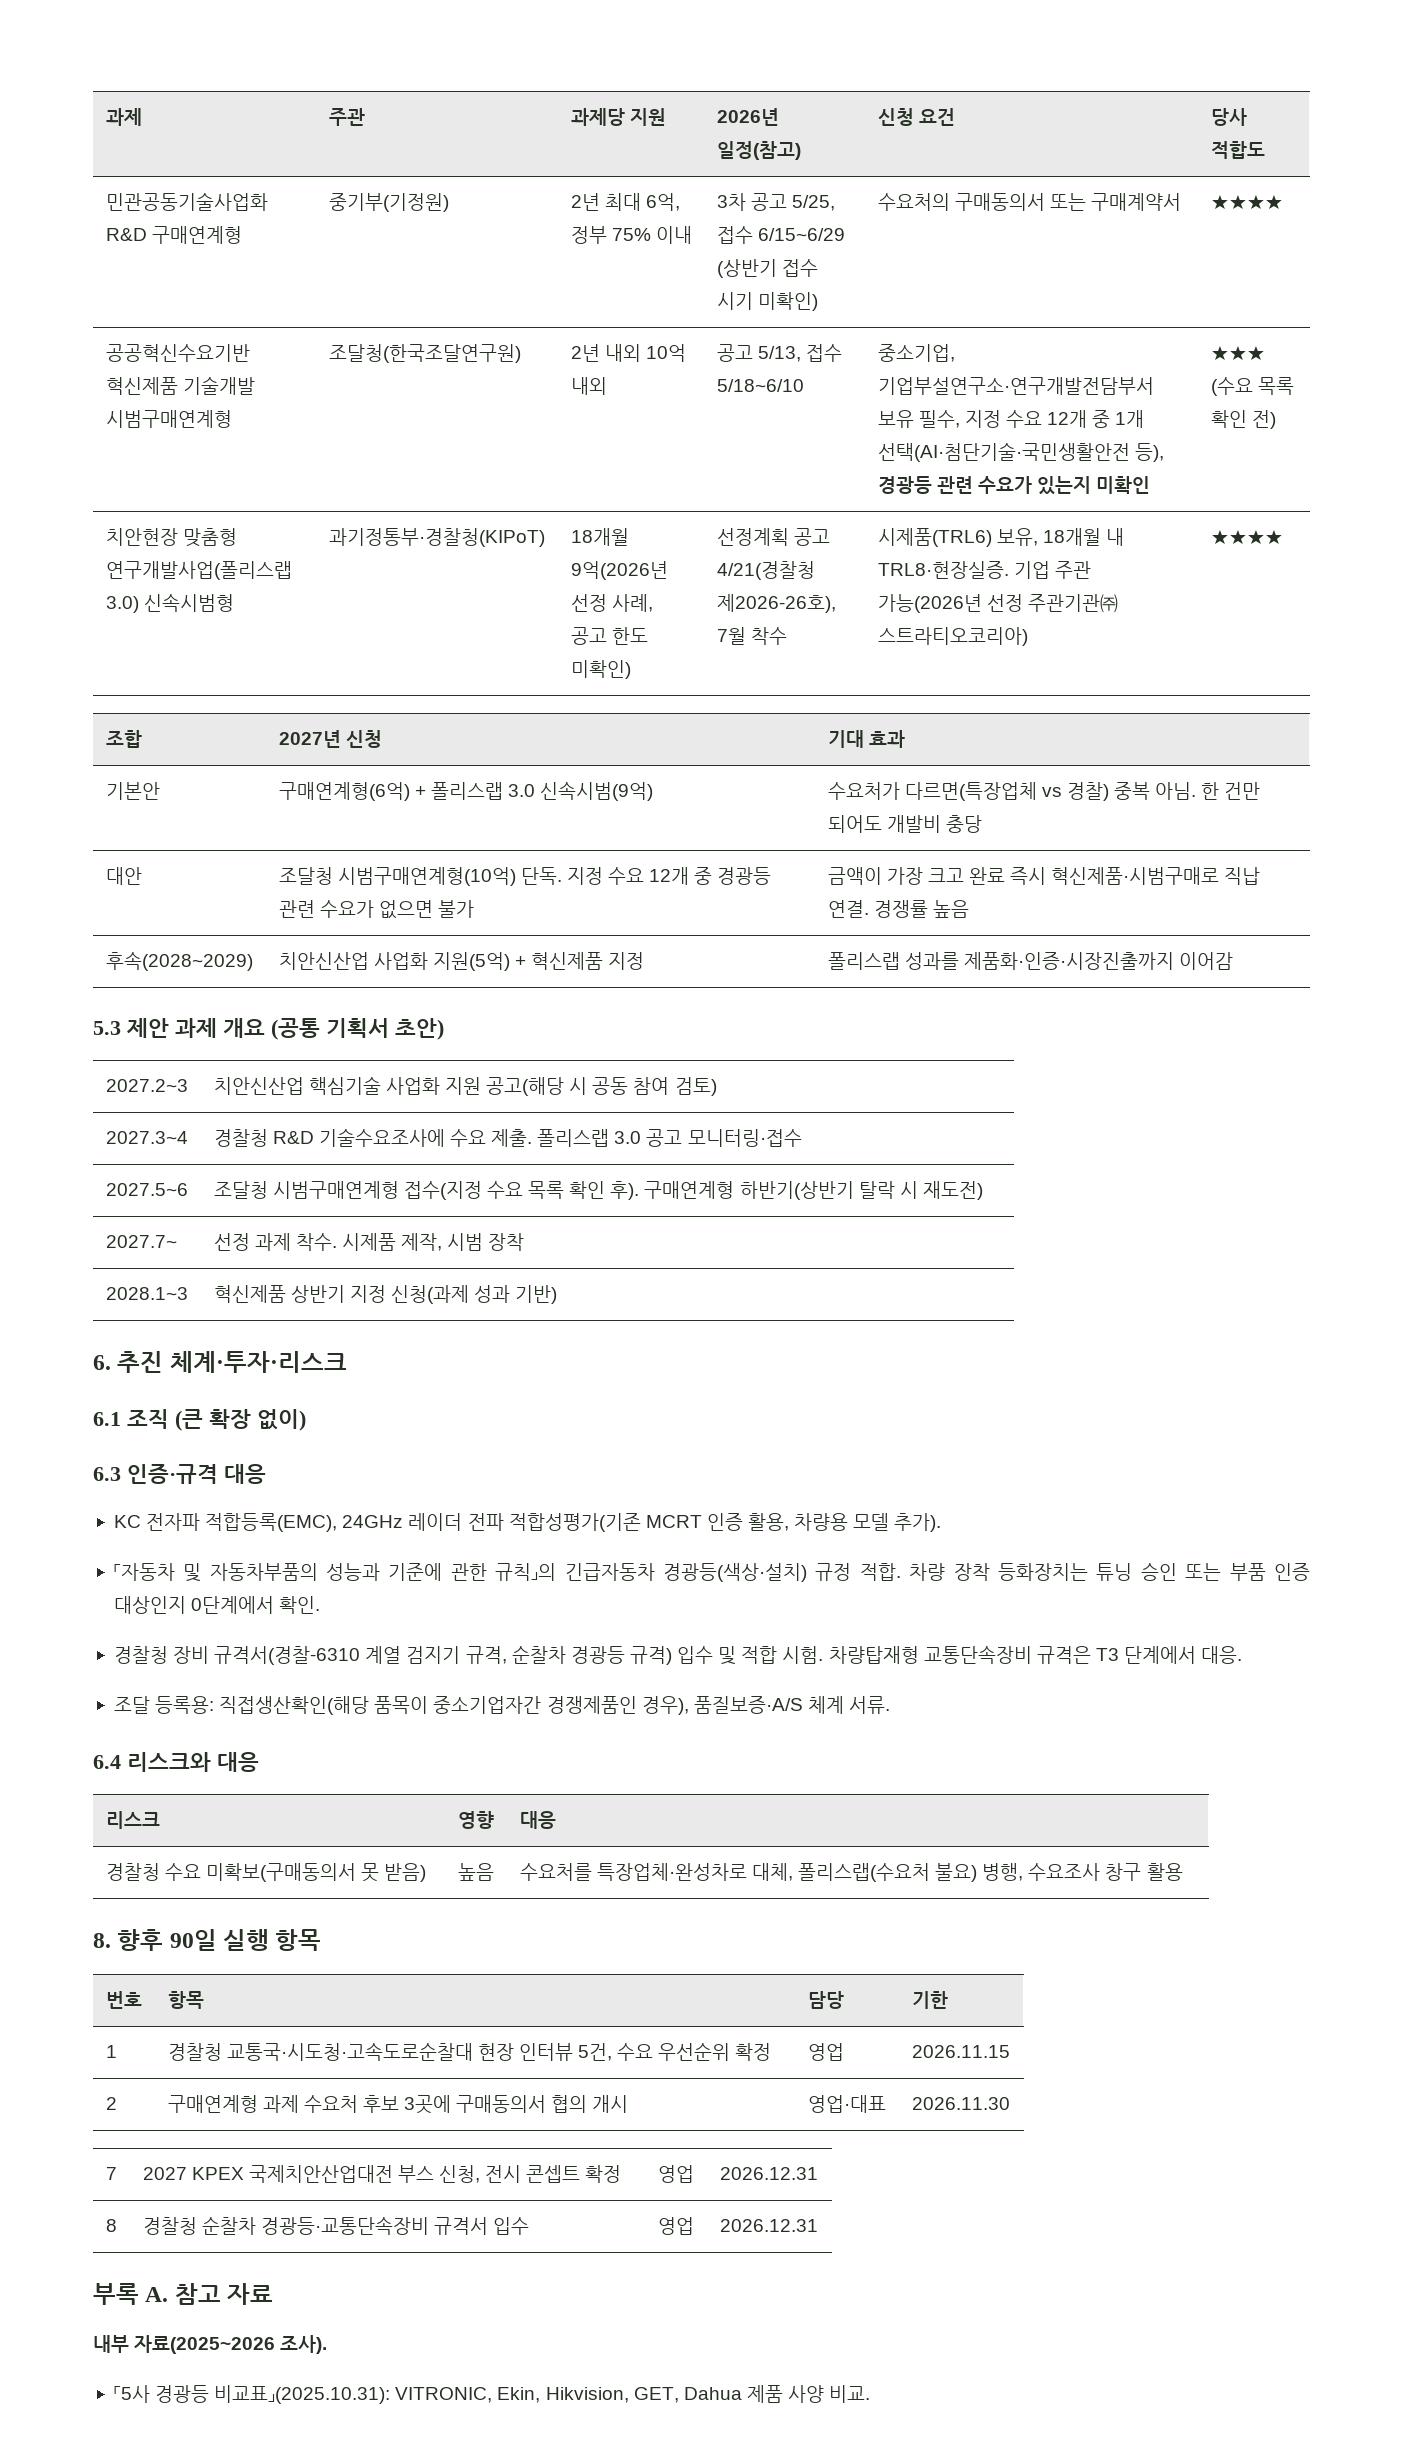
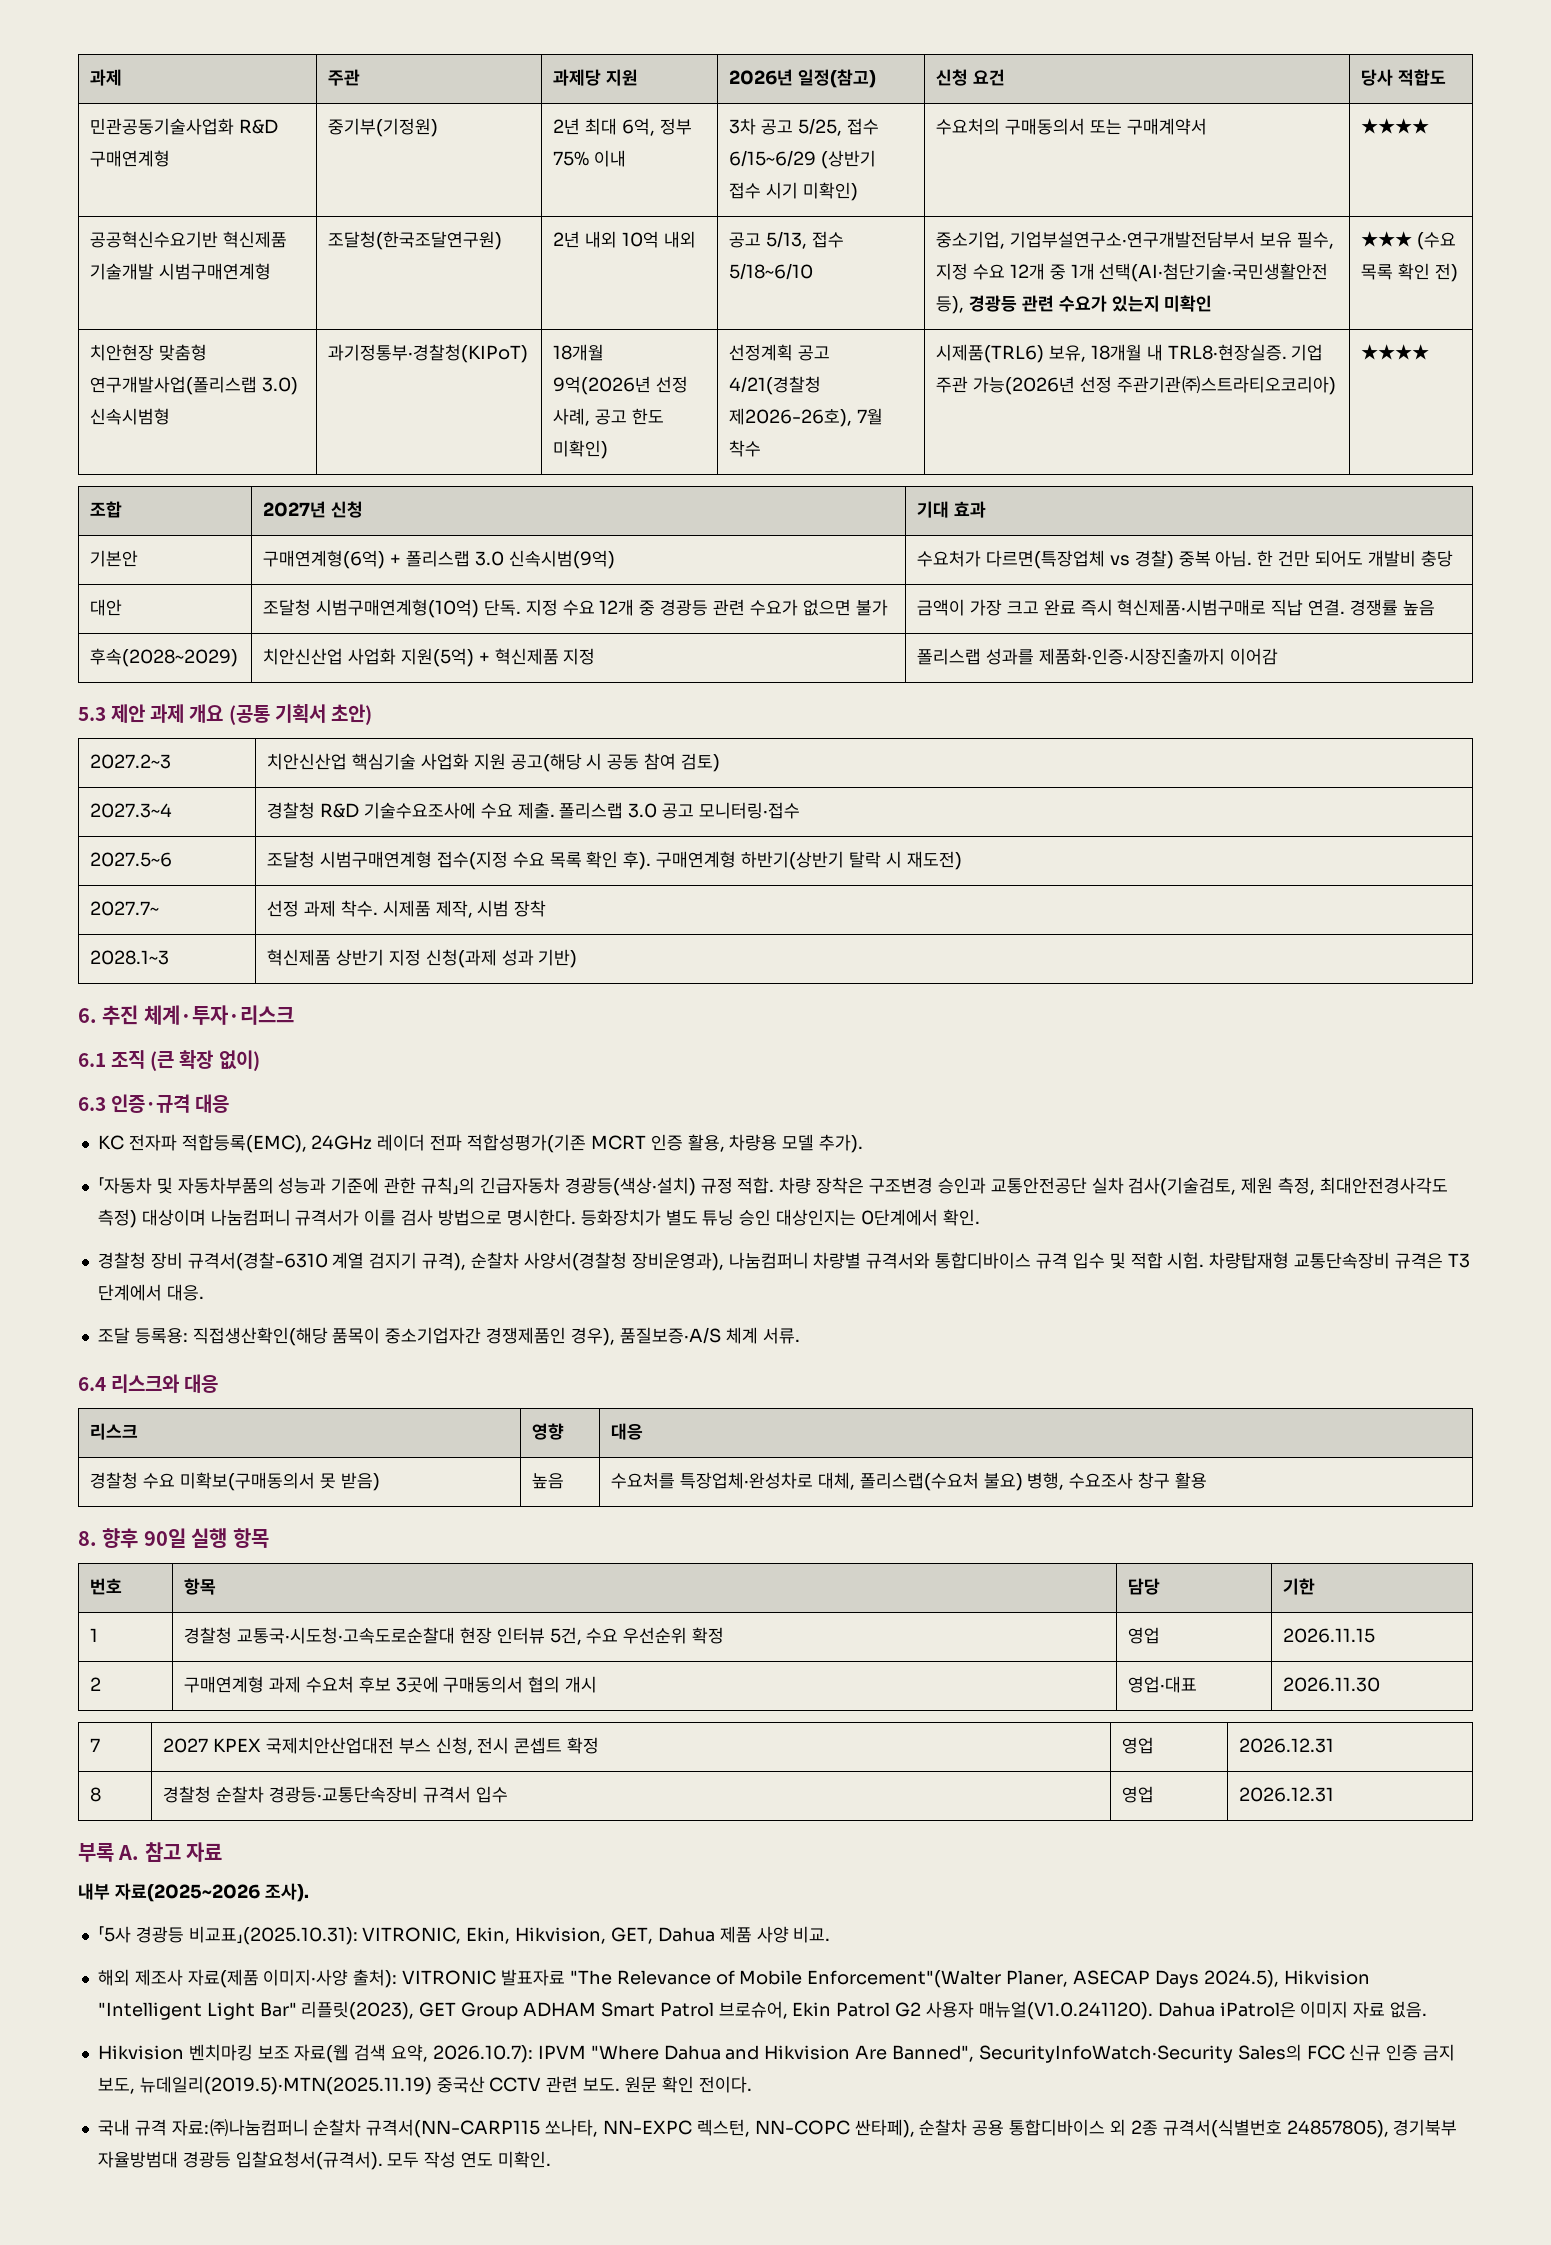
- 차량 장착 등화장치는 튜닝 승인 또는 부품 인증 대상인지 0단계에서 확인.
+ 차량 장착은 구조변경 승인과 교통안전공단 실차 검사(기술검토, 제원 측정, 최대안전경사각도 측정) 대상이며 나눔컴퍼니 규격서가 이를 검사 방법으로 명시한다. 등화장치가 별도 튜닝 승인 대상인지는 0단계에서 확인.
- 경찰청 장비 규격서(경찰-6310 계열 검지기 규격, 순찰차 경광등 규격) 입수 및 적합 시험.
+ 경찰청 장비 규격서(경찰-6310 계열 검지기 규격), 순찰차 사양서(경찰청 장비운영과), 나눔컴퍼니 차량별 규격서와 통합디바이스 규격 입수 및 적합 시험.
+ 해외 제조사 자료(제품 이미지·사양 출처): VITRONIC 발표자료 "The Relevance of Mobile Enforcement"(Walter Planer, ASECAP Days 2024.5), Hikvision "Intelligent Light Bar" 리플릿(2023), GET Group ADHAM Smart Patrol 브로슈어, Ekin Patrol G2 사용자 매뉴얼(V1.0.241120). Dahua iPatrol은 이미지 자료 없음.
+ Hikvision 벤치마킹 보조 자료(웹 검색 요약, 2026.10.7): IPVM "Where Dahua and Hikvision Are Banned", SecurityInfoWatch·Security Sales의 FCC 신규 인증 금지 보도, 뉴데일리(2019.5)·MTN(2025.11.19) 중국산 CCTV 관련 보도. 원문 확인 전이다.
+ 국내 규격 자료:㈜나눔컴퍼니 순찰차 규격서(NN-CARP115 쏘나타, NN-EXPC 렉스턴, NN-COPC 싼타페), 순찰차 공용 통합디바이스 외 2종 규격서(식별번호 24857805), 경기북부 자율방범대 경광등 입찰요청서(규격서). 모두 작성 연도 미확인.

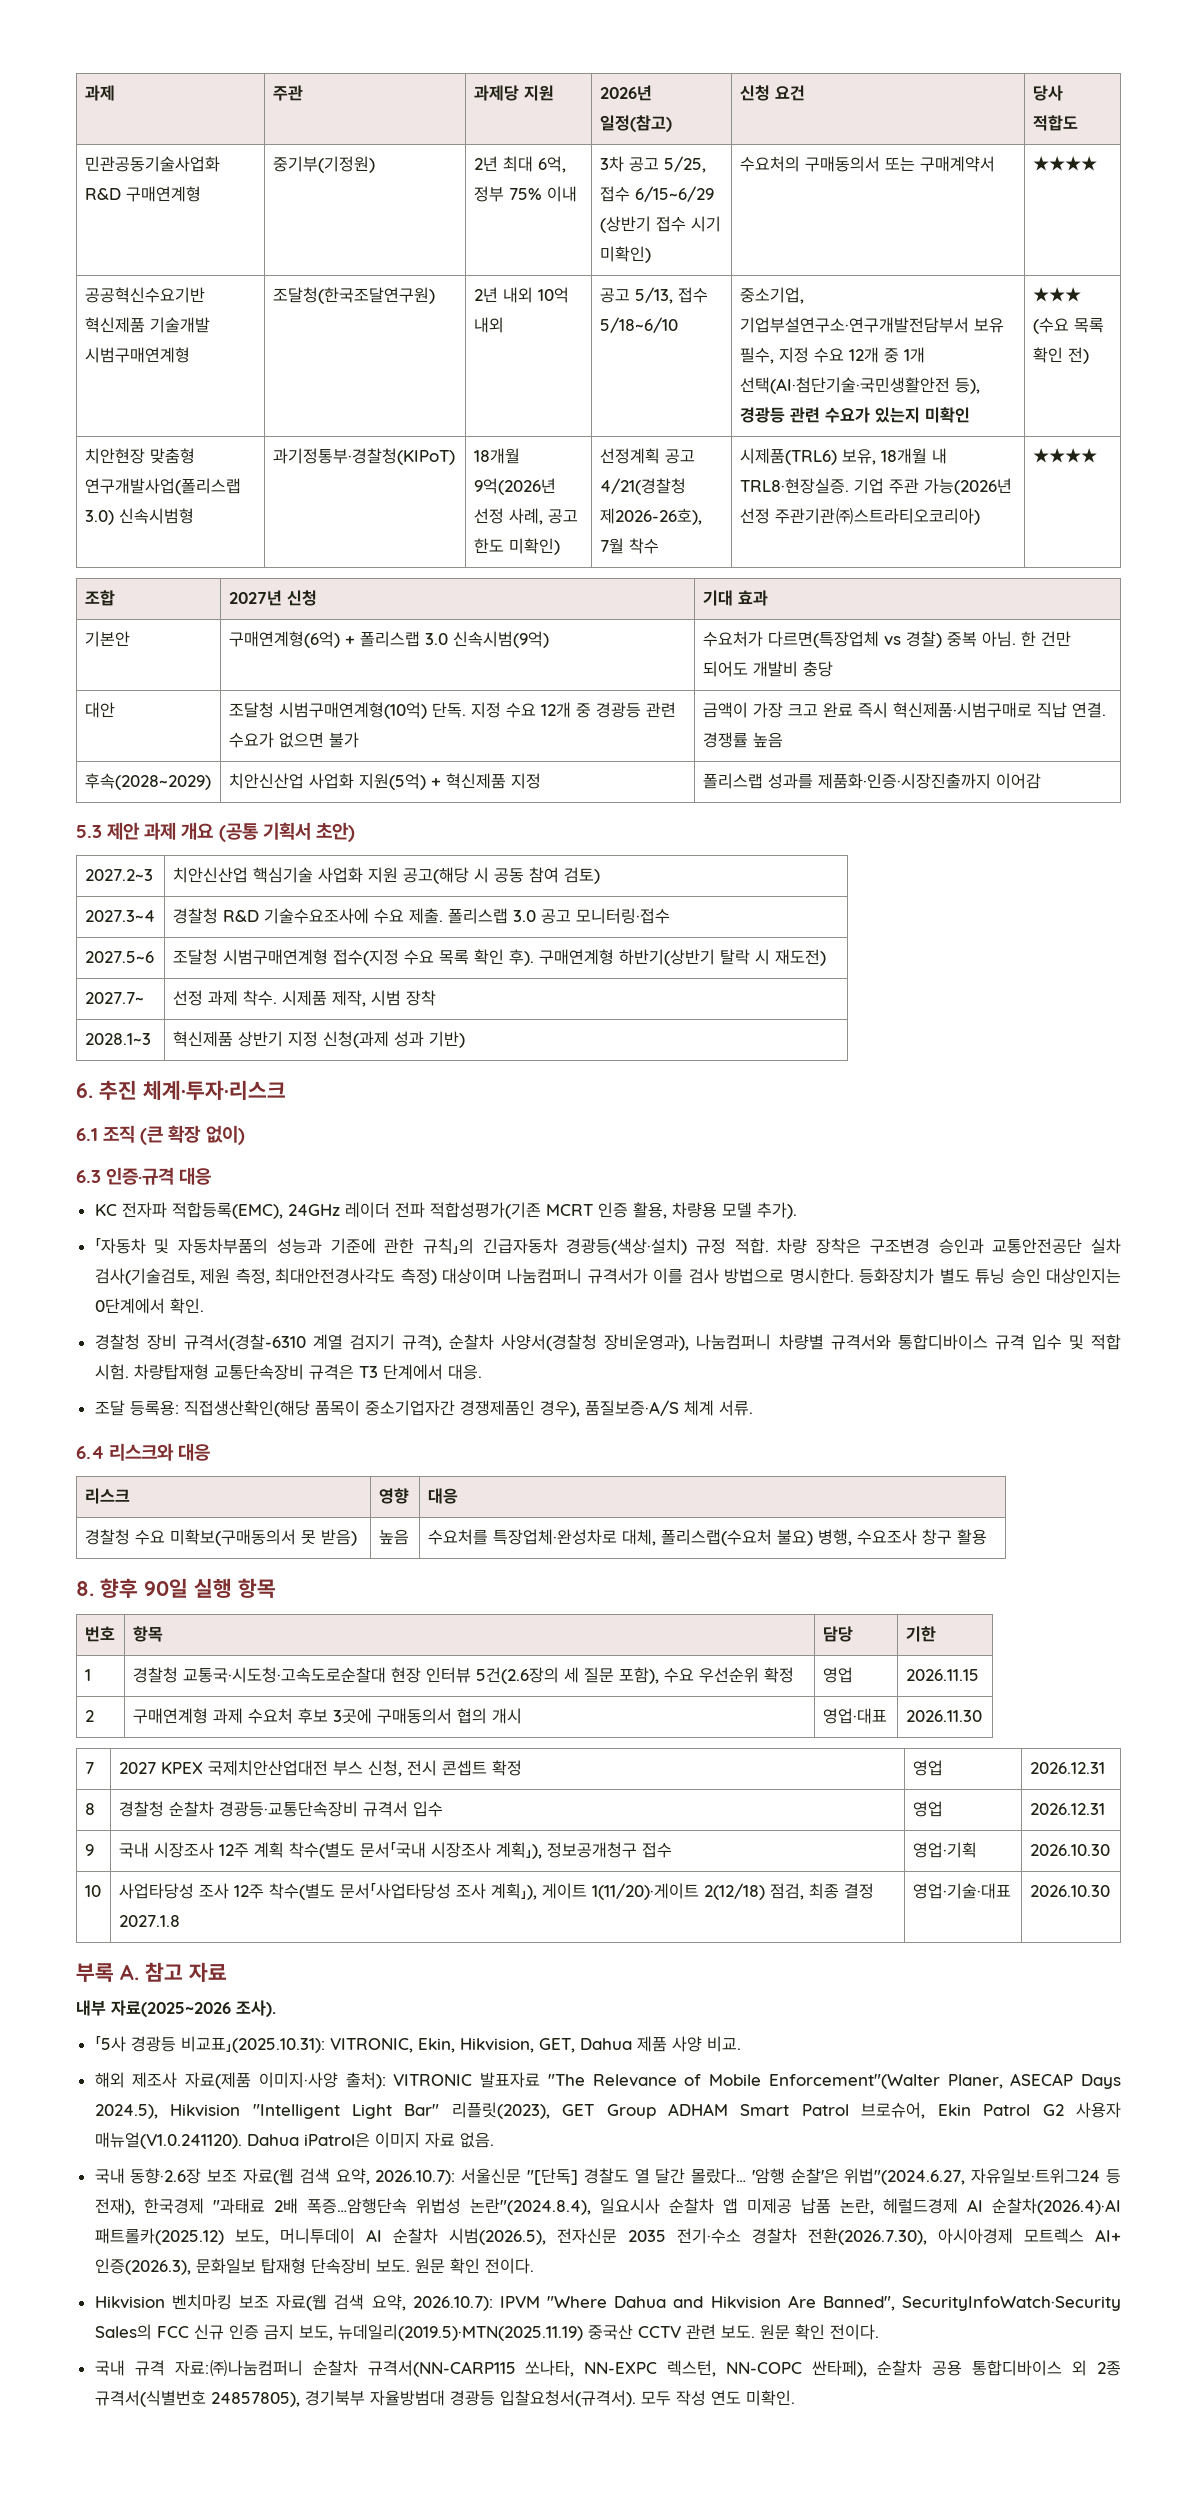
- 1 | 경찰청 교통국·시도청·고속도로순찰대 현장 인터뷰 5건, 수요 우선순위 확정 | 영업 | 2026.11.15
+ 1 | 경찰청 교통국·시도청·고속도로순찰대 현장 인터뷰 5건(2.6장의 세 질문 포함), 수요 우선순위 확정 | 영업 | 2026.11.15
+ 9 | 국내 시장조사 12주 계획 착수(별도 문서「국내 시장조사 계획」), 정보공개청구 접수 | 영업·기획 | 2026.10.30
+ 10 | 사업타당성 조사 12주 착수(별도 문서「사업타당성 조사 계획」), 게이트 1(11/20)·게이트 2(12/18) 점검, 최종 결정 2027.1.8 | 영업·기술·대표 | 2026.10.30
+ 국내 동향·2.6장 보조 자료(웹 검색 요약, 2026.10.7): 서울신문 "[단독] 경찰도 열 달간 몰랐다… '암행 순찰'은 위법"(2024.6.27, 자유일보·트위그24 등 전재), 한국경제 "과태료 2배 폭증…암행단속 위법성 논란"(2024.8.4), 일요시사 순찰차 앱 미제공 납품 논란, 헤럴드경제 AI 순찰차(2026.4)·AI 패트롤카(2025.12) 보도, 머니투데이 AI 순찰차 시범(2026.5), 전자신문 2035 전기·수소 경찰차 전환(2026.7.30), 아시아경제 모트렉스 AI+ 인증(2026.3), 문화일보 탑재형 단속장비 보도. 원문 확인 전이다.

